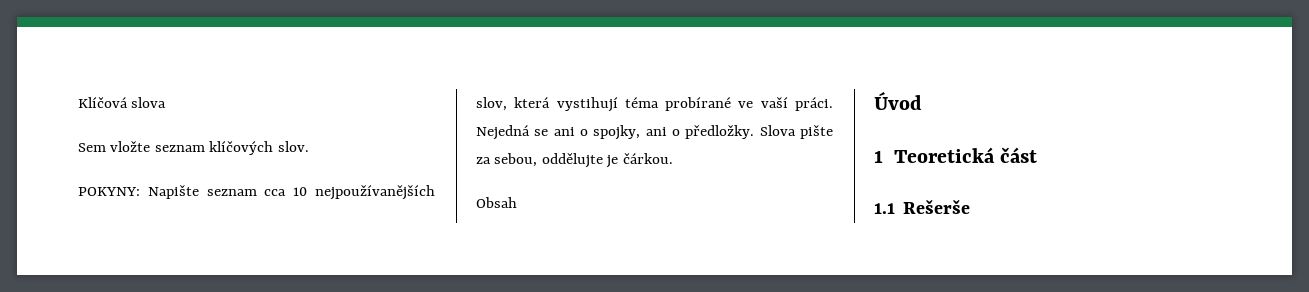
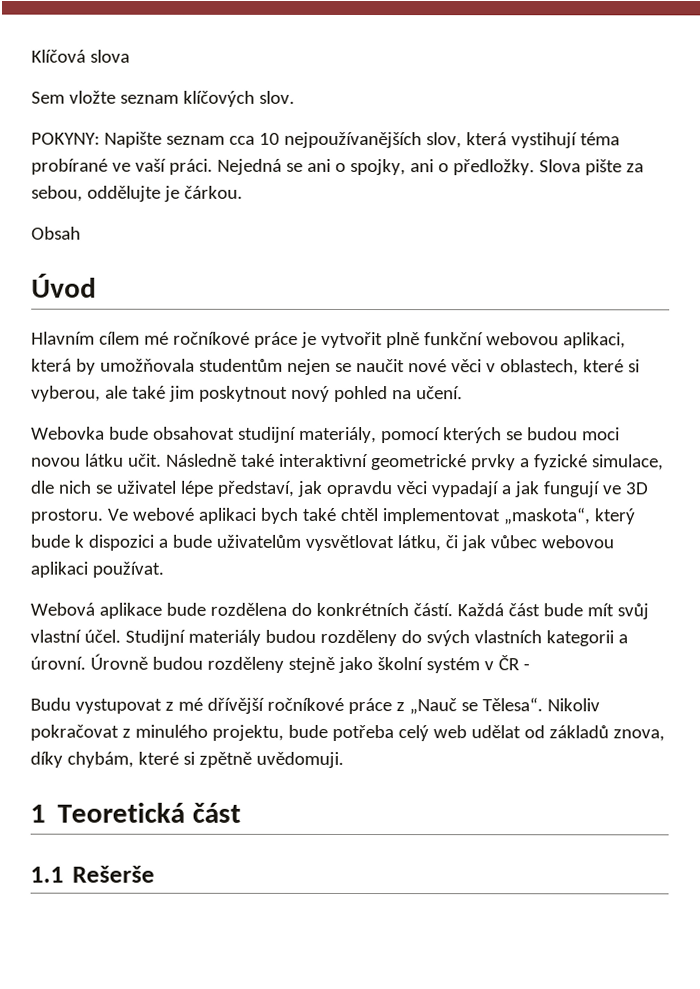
+ Hlavním cílem mé ročníkové práce je vytvořit plně funkční webovou aplikaci, která by umožňovala studentům nejen se naučit nové věci v oblastech, které si vyberou, ale také jim poskytnout nový pohled na učení.
+ Webovka bude obsahovat studijní materiály, pomocí kterých se budou moci novou látku učit. Následně také interaktivní geometrické prvky a fyzické simulace, dle nich se uživatel lépe představí, jak opravdu věci vypadají a jak fungují ve 3D prostoru. Ve webové aplikaci bych také chtěl implementovat „maskota“, který bude k dispozici a bude uživatelům vysvětlovat látku, či jak vůbec webovou aplikaci používat.
+ Webová aplikace bude rozdělena do konkrétních částí. Každá část bude mít svůj vlastní účel. Studijní materiály budou rozděleny do svých vlastních kategorii a úrovní. Úrovně budou rozděleny stejně jako školní systém v ČR -
+ Budu vystupovat z mé dřívější ročníkové práce z „Nauč se Tělesa“. Nikoliv pokračovat z minulého projektu, bude potřeba celý web udělat od základů znova, díky chybám, které si zpětně uvědomuji.

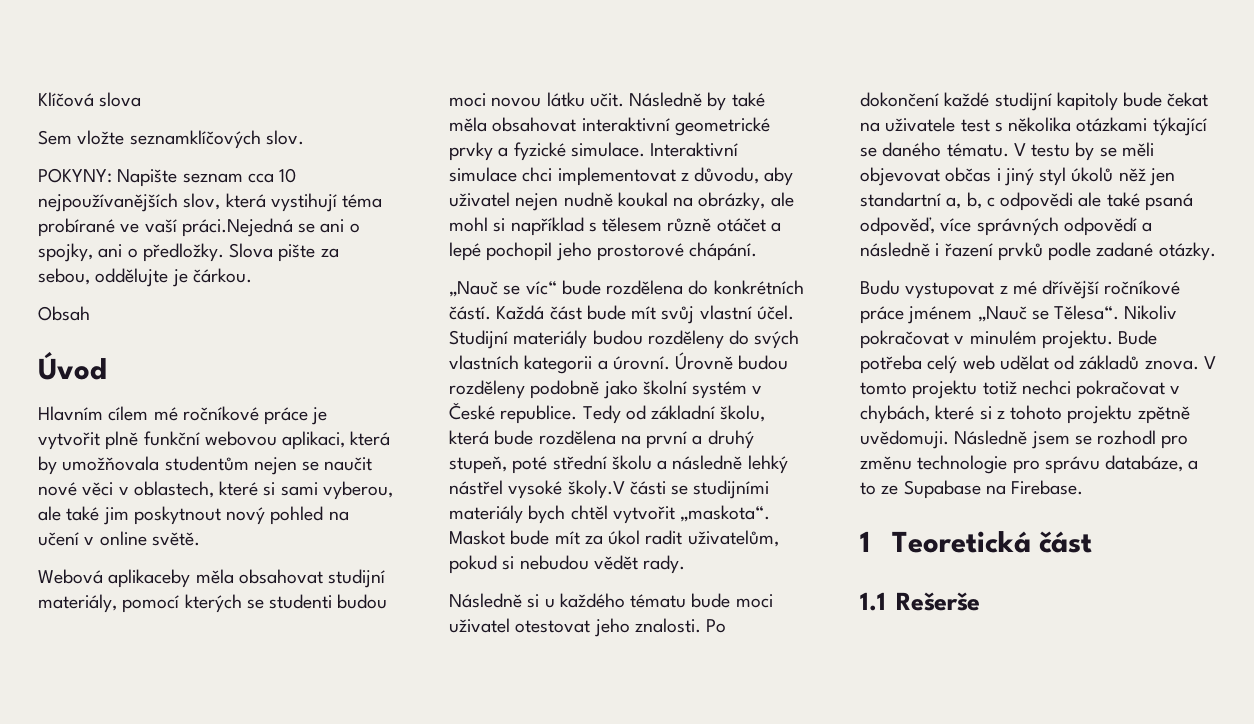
- Sem vložte seznam klíčových slov.
+ Sem vložte seznamklíčových slov.
- POKYNY: Napište seznam cca 10 nejpoužívanějších slov, která vystihují téma probírané ve vaší práci. Nejedná se ani o spojky, ani o předložky.
+ POKYNY: Napište seznam cca 10 nejpoužívanějších slov, která vystihují téma probírané ve vaší práci.Nejedná se ani o spojky, ani o předložky.
- Hlavním cílem mé ročníkové práce je vytvořit plně funkční webovou aplikaci, která by umožňovala studentům nejen se naučit nové věci v oblastech, které si vyberou, ale také jim poskytnout nový pohled na učení.
- Webovka bude obsahovat studijní materiály, pomocí kterých se budou moci novou látku učit.
+ Hlavním cílem mé ročníkové práce je vytvořit plně funkční webovou aplikaci, která by umožňovala studentům nejen se naučit nové věci v oblastech, které si sami vyberou, ale také jim poskytnout nový pohled na učení v online světě.
+ Webová aplikaceby měla obsahovat studijní materiály, pomocí kterých se studenti budou moci novou látku učit.
- Následně také interaktivní geometrické prvky a fyzické simulace, dle nich se uživatel lépe představí, jak opravdu věci vypadají a jak fungují ve 3D prostoru. Ve webové aplikaci bych také chtěl implementovat „maskota“, který bude k dispozici a bude uživatelům vysvětlovat látku, či jak vůbec webovou aplikaci používat.
- Webová aplikace bude rozdělena do konkrétních částí.
+ Následně by také měla obsahovat interaktivní geometrické prvky a fyzické simulace. Interaktivní simulace chci implementovat z důvodu, aby uživatel nejen nudně koukal na obrázky, ale mohl si například s tělesem různě otáčet a lepé pochopil jeho prostorové chápání.
+ „Nauč se víc“ bude rozdělena do konkrétních částí.
- Úrovně budou rozděleny stejně jako školní systém v ČR -
+ Úrovně budou rozděleny podobně jako školní systém v České republice. Tedy od základní školu, která bude rozdělena na první a druhý stupeň, poté střední školu a následně lehký nástřel vysoké školy.V části se studijními materiály bych chtěl vytvořit „maskota“. Maskot bude mít za úkol radit uživatelům, pokud si nebudou vědět rady.
+ Následně si u každého tématu bude moci uživatel otestovat jeho znalosti. Po dokončení každé studijní kapitoly bude čekat na uživatele test s několika otázkami týkající se daného tématu. V testu by se měli objevovat občas i jiný styl úkolů něž jen standartní a, b, c odpovědi ale také psaná odpověď, více správných odpovědí a následně i řazení prvků podle zadané otázky.
- Budu vystupovat z mé dřívější ročníkové práce z „Nauč se Tělesa“.
+ Budu vystupovat z mé dřívější ročníkové práce jménem „Nauč se Tělesa“.
- Nikoliv pokračovat z minulého projektu, bude potřeba celý web udělat od základů znova, díky chybám, které si zpětně uvědomuji.
+ Nikoliv pokračovat v minulém projektu. Bude potřeba celý web udělat od základů znova. V tomto projektu totiž nechci pokračovat v chybách, které si z tohoto projektu zpětně uvědomuji. Následně jsem se rozhodl pro změnu technologie pro správu databáze, a to ze Supabase na Firebase.

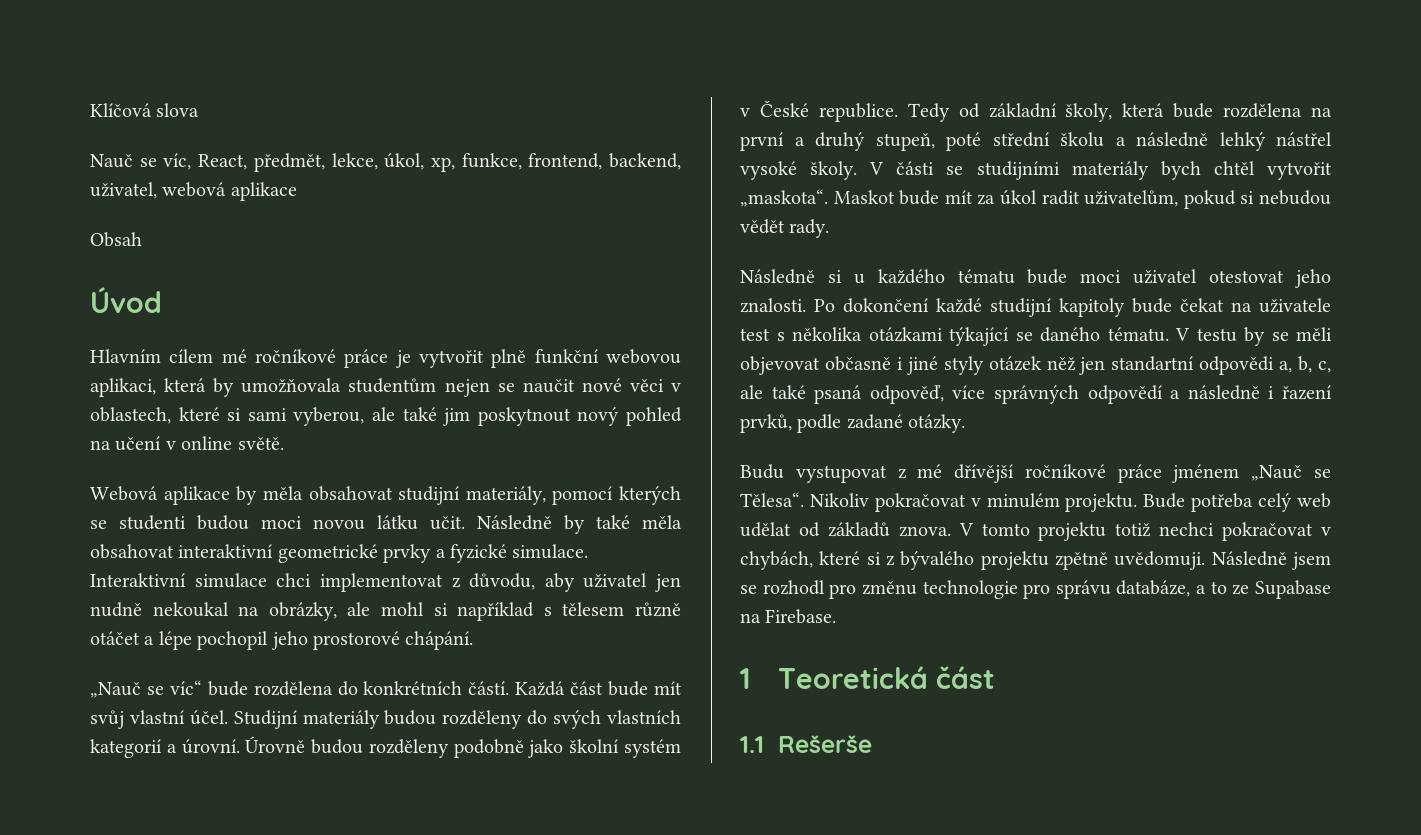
- Sem vložte seznamklíčových slov.
- POKYNY: Napište seznam cca 10 nejpoužívanějších slov, která vystihují téma probírané ve vaší práci.Nejedná se ani o spojky, ani o předložky. Slova pište za sebou, oddělujte je čárkou.
+ Nauč se víc, React, předmět, lekce, úkol, xp, funkce, frontend, backend, uživatel, webová aplikace
- Webová aplikaceby měla obsahovat studijní materiály, pomocí kterých se studenti budou moci novou látku učit.
+ Webová aplikace by měla obsahovat studijní materiály, pomocí kterých se studenti budou moci novou látku učit.
- Interaktivní simulace chci implementovat z důvodu, aby uživatel nejen nudně koukal na obrázky, ale mohl si například s tělesem různě otáčet a lepé pochopil jeho prostorové chápání.
+ Interaktivní simulace chci implementovat z důvodu, aby uživatel jen nudně nekoukal na obrázky, ale mohl si například s tělesem různě otáčet a lépe pochopil jeho prostorové chápání.
- Studijní materiály budou rozděleny do svých vlastních kategorii a úrovní.
+ Studijní materiály budou rozděleny do svých vlastních kategorií a úrovní.
- Tedy od základní školu, která bude rozdělena na první a druhý stupeň, poté střední školu a následně lehký nástřel vysoké školy.V části se studijními materiály bych chtěl vytvořit „maskota“.
+ Tedy od základní školy, která bude rozdělena na první a druhý stupeň, poté střední školu a následně lehký nástřel vysoké školy. V části se studijními materiály bych chtěl vytvořit „maskota“.
- V testu by se měli objevovat občas i jiný styl úkolů něž jen standartní a, b, c odpovědi ale také psaná odpověď, více správných odpovědí a následně i řazení prvků podle zadané otázky.
+ V testu by se měli objevovat občasně i jiné styly otázek něž jen standartní odpovědi a, b, c, ale také psaná odpověď, více správných odpovědí a následně i řazení prvků, podle zadané otázky.
- V tomto projektu totiž nechci pokračovat v chybách, které si z tohoto projektu zpětně uvědomuji.
+ V tomto projektu totiž nechci pokračovat v chybách, které si z bývalého projektu zpětně uvědomuji.

